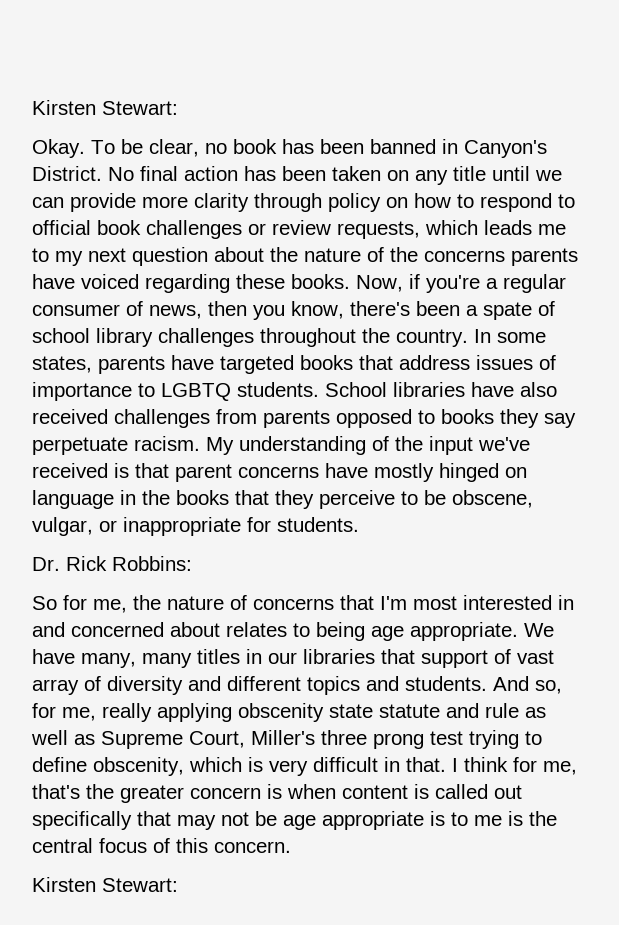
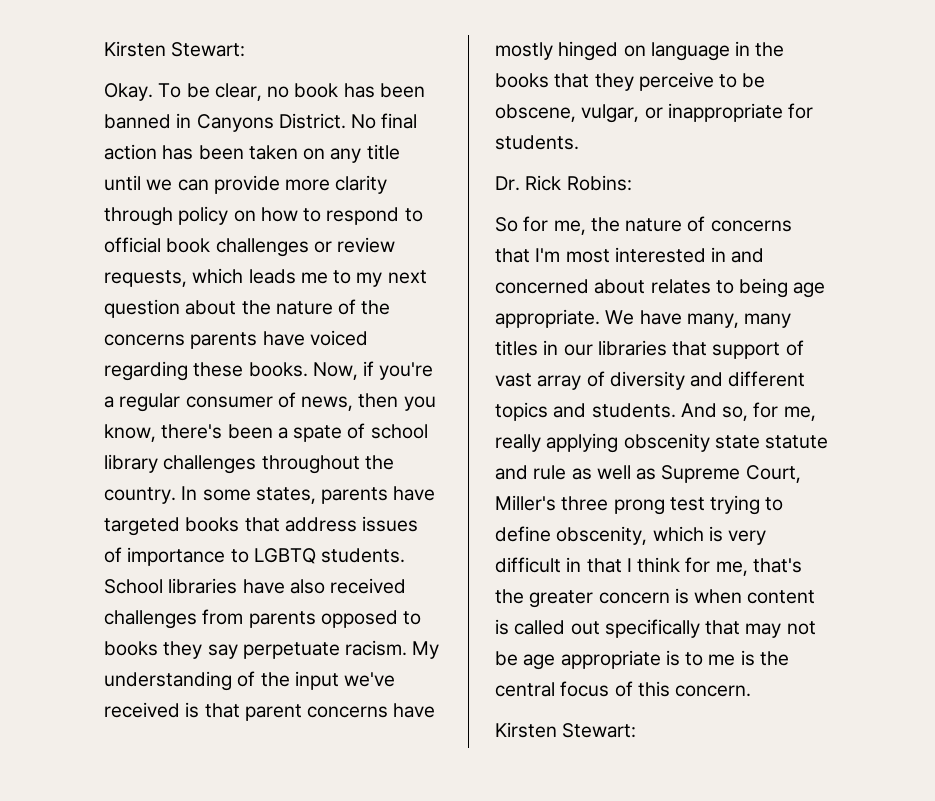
- To be clear, no book has been banned in Canyon's District.
+ To be clear, no book has been banned in Canyons District.
- Dr. Rick Robbins:
+ Dr. Rick Robins:
- And so, for me, really applying obscenity state statute and rule as well as Supreme Court, Miller's three prong test trying to define obscenity, which is very difficult in that. I think for me, that's the greater concern is when content is called out specifically that may not be age appropriate is to me is the central focus of this concern.
+ And so, for me, really applying obscenity state statute and rule as well as Supreme Court, Miller's three prong test trying to define obscenity, which is very difficult in that I think for me, that's the greater concern is when content is called out specifically that may not be age appropriate is to me is the central focus of this concern.

